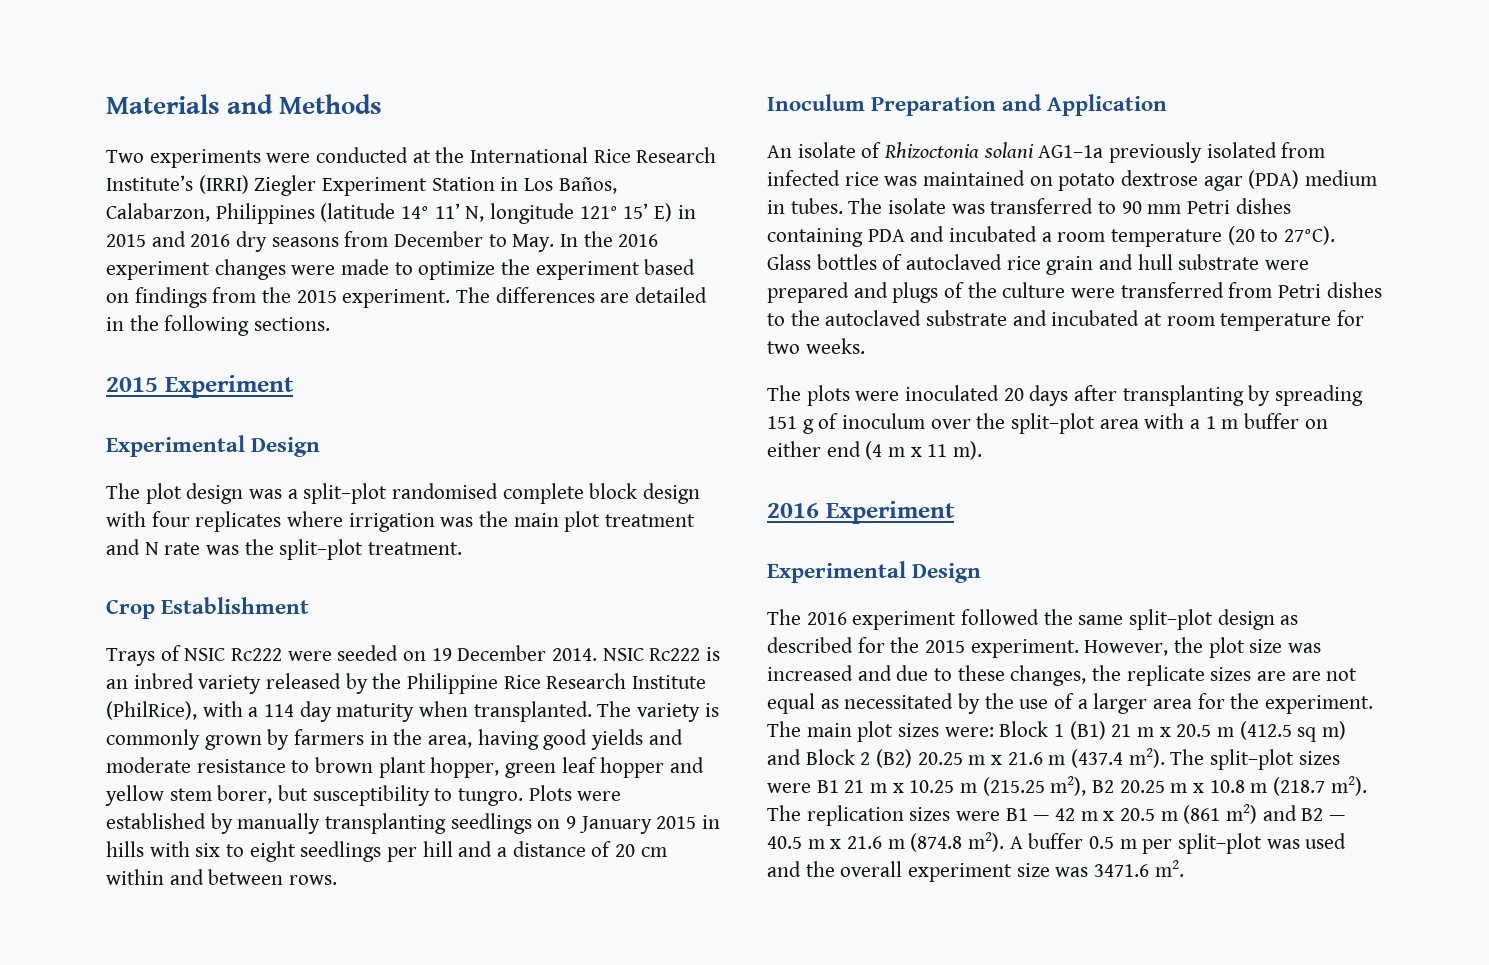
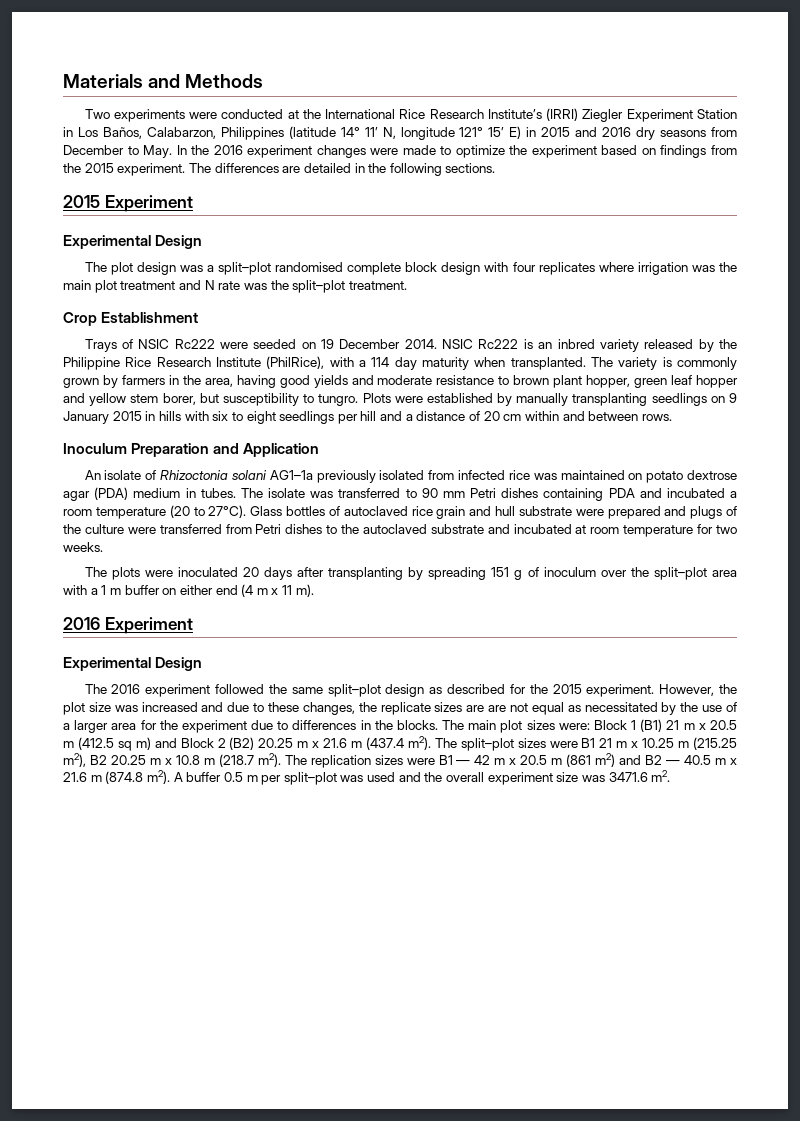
- However, the plot size was increased and due to these changes, the replicate sizes are are not equal as necessitated by the use of a larger area for the experiment.
+ However, the plot size was increased and due to these changes, the replicate sizes are are not equal as necessitated by the use of a larger area for the experiment due to differences in the blocks.

